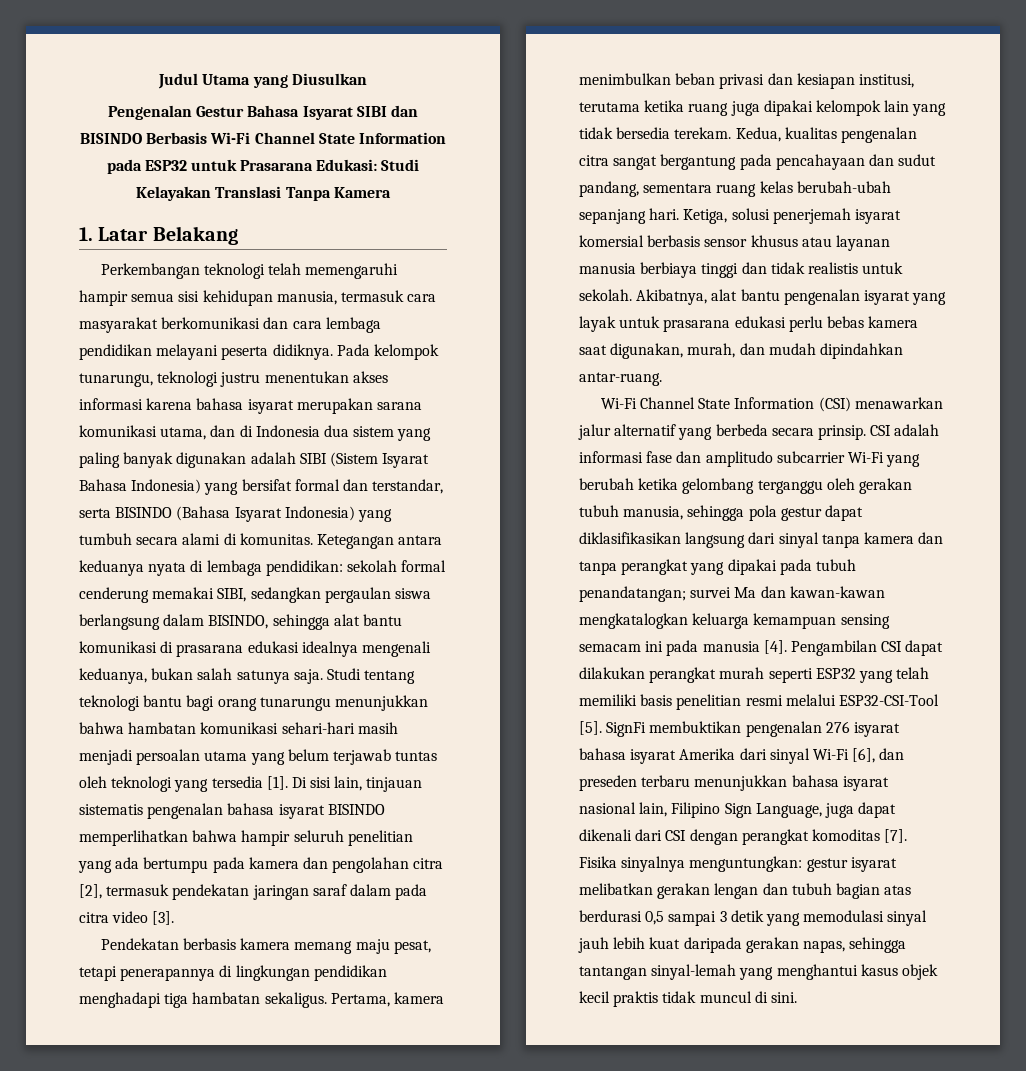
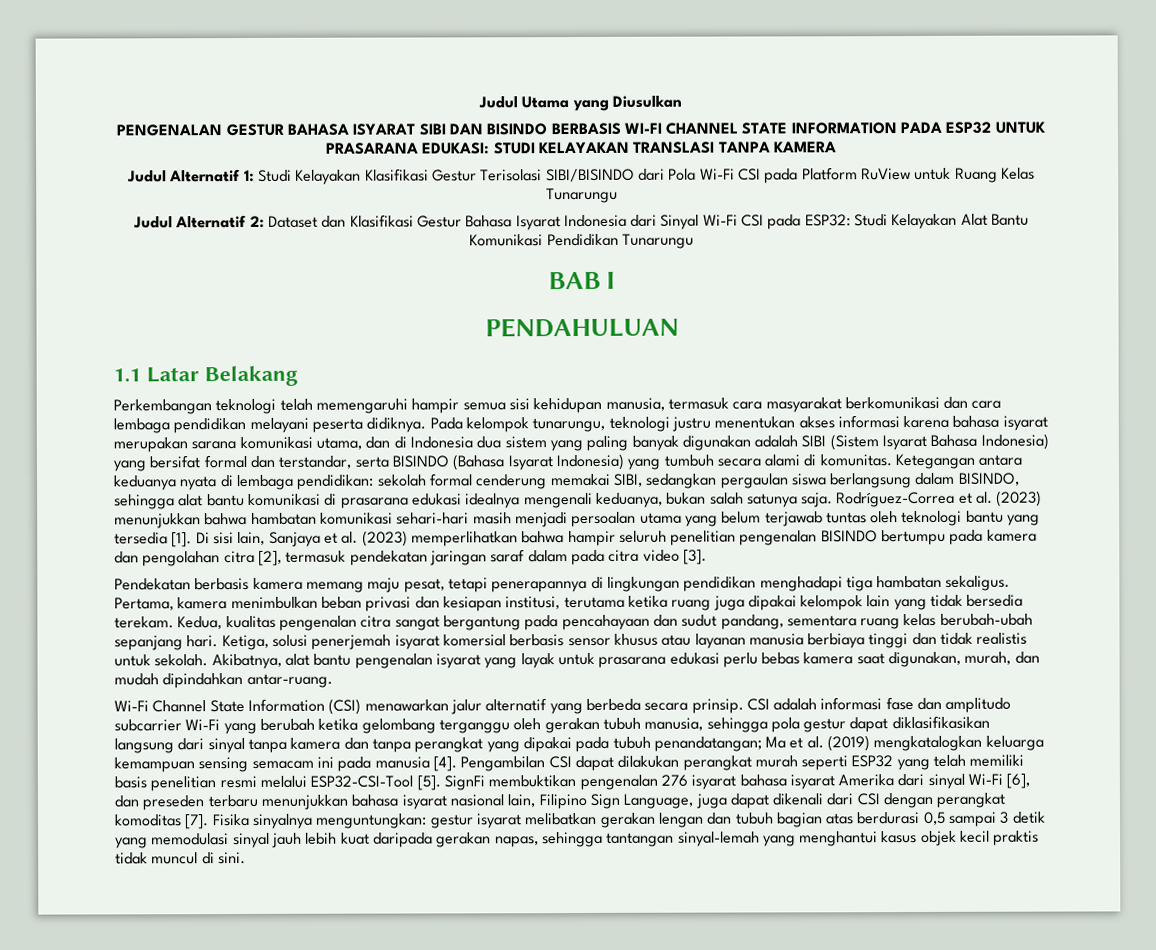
- Pengenalan Gestur Bahasa Isyarat SIBI dan BISINDO Berbasis Wi-Fi Channel State Information pada ESP32 untuk Prasarana Edukasi: Studi Kelayakan Translasi Tanpa Kamera
- 1. Latar Belakang
+ PENGENALAN GESTUR BAHASA ISYARAT SIBI DAN BISINDO BERBASIS WI-FI CHANNEL STATE INFORMATION PADA ESP32 UNTUK PRASARANA EDUKASI: STUDI KELAYAKAN TRANSLASI TANPA KAMERA
+ Judul Alternatif 1: Studi Kelayakan Klasifikasi Gestur Terisolasi SIBI/BISINDO dari Pola Wi-Fi CSI pada Platform RuView untuk Ruang Kelas Tunarungu
+ Judul Alternatif 2: Dataset dan Klasifikasi Gestur Bahasa Isyarat Indonesia dari Sinyal Wi-Fi CSI pada ESP32: Studi Kelayakan Alat Bantu Komunikasi Pendidikan Tunarungu
+ BAB I
+ PENDAHULUAN
+ 1.1 Latar Belakang
- Studi tentang teknologi bantu bagi orang tunarungu menunjukkan bahwa hambatan komunikasi sehari-hari masih menjadi persoalan utama yang belum terjawab tuntas oleh teknologi yang tersedia [1].
+ Rodríguez-Correa et al. (2023) menunjukkan bahwa hambatan komunikasi sehari-hari masih menjadi persoalan utama yang belum terjawab tuntas oleh teknologi bantu yang tersedia [1].
- Di sisi lain, tinjauan sistematis pengenalan bahasa isyarat BISINDO memperlihatkan bahwa hampir seluruh penelitian yang ada bertumpu pada kamera dan pengolahan citra [2], termasuk pendekatan jaringan saraf dalam pada citra video [3].
+ Di sisi lain, Sanjaya et al. (2023) memperlihatkan bahwa hampir seluruh penelitian pengenalan BISINDO bertumpu pada kamera dan pengolahan citra [2], termasuk pendekatan jaringan saraf dalam pada citra video [3].
- CSI adalah informasi fase dan amplitudo subcarrier Wi-Fi yang berubah ketika gelombang terganggu oleh gerakan tubuh manusia, sehingga pola gestur dapat diklasifikasikan langsung dari sinyal tanpa kamera dan tanpa perangkat yang dipakai pada tubuh penandatangan; survei Ma dan kawan-kawan mengkatalogkan keluarga kemampuan sensing semacam ini pada manusia [4].
+ CSI adalah informasi fase dan amplitudo subcarrier Wi-Fi yang berubah ketika gelombang terganggu oleh gerakan tubuh manusia, sehingga pola gestur dapat diklasifikasikan langsung dari sinyal tanpa kamera dan tanpa perangkat yang dipakai pada tubuh penandatangan; Ma et al. (2019) mengkatalogkan keluarga kemampuan sensing semacam ini pada manusia [4].

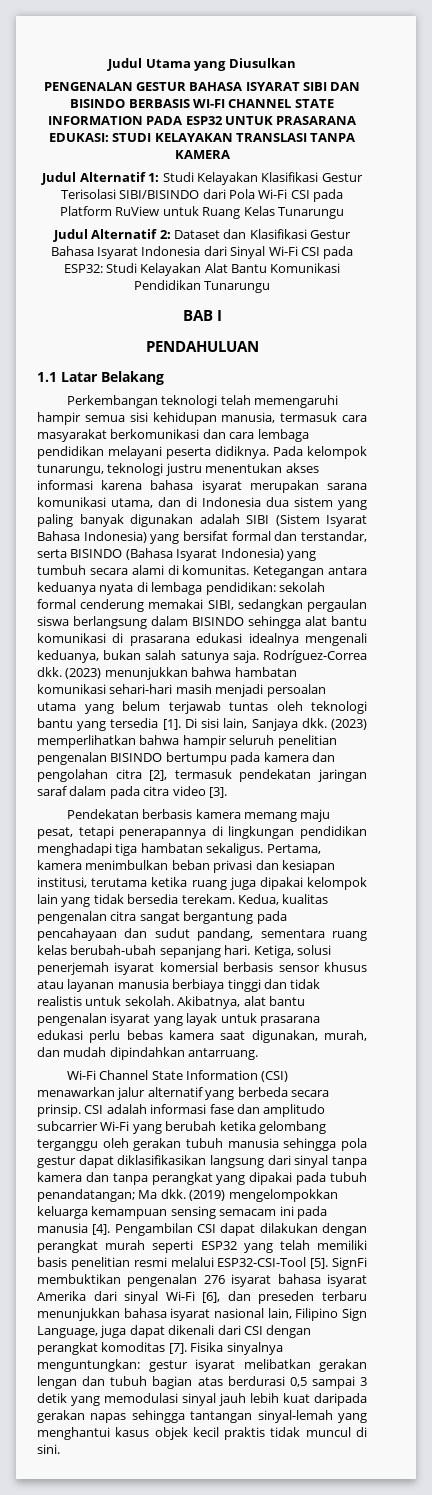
- Ketegangan antara keduanya nyata di lembaga pendidikan: sekolah formal cenderung memakai SIBI, sedangkan pergaulan siswa berlangsung dalam BISINDO, sehingga alat bantu komunikasi di prasarana edukasi idealnya mengenali keduanya, bukan salah satunya saja.
+ Ketegangan antara keduanya nyata di lembaga pendidikan: sekolah formal cenderung memakai SIBI, sedangkan pergaulan siswa berlangsung dalam BISINDO sehingga alat bantu komunikasi di prasarana edukasi idealnya mengenali keduanya, bukan salah satunya saja.
- Rodríguez-Correa et al. (2023) menunjukkan bahwa hambatan komunikasi sehari-hari masih menjadi persoalan utama yang belum terjawab tuntas oleh teknologi bantu yang tersedia [1].
+ Rodríguez-Correa dkk. (2023) menunjukkan bahwa hambatan komunikasi sehari-hari masih menjadi persoalan utama yang belum terjawab tuntas oleh teknologi bantu yang tersedia [1].
- Di sisi lain, Sanjaya et al. (2023) memperlihatkan bahwa hampir seluruh penelitian pengenalan BISINDO bertumpu pada kamera dan pengolahan citra [2], termasuk pendekatan jaringan saraf dalam pada citra video [3].
+ Di sisi lain, Sanjaya dkk. (2023) memperlihatkan bahwa hampir seluruh penelitian pengenalan BISINDO bertumpu pada kamera dan pengolahan citra [2], termasuk pendekatan jaringan saraf dalam pada citra video [3].
- Akibatnya, alat bantu pengenalan isyarat yang layak untuk prasarana edukasi perlu bebas kamera saat digunakan, murah, dan mudah dipindahkan antar-ruang.
+ Akibatnya, alat bantu pengenalan isyarat yang layak untuk prasarana edukasi perlu bebas kamera saat digunakan, murah, dan mudah dipindahkan antarruang.
- CSI adalah informasi fase dan amplitudo subcarrier Wi-Fi yang berubah ketika gelombang terganggu oleh gerakan tubuh manusia, sehingga pola gestur dapat diklasifikasikan langsung dari sinyal tanpa kamera dan tanpa perangkat yang dipakai pada tubuh penandatangan; Ma et al. (2019) mengkatalogkan keluarga kemampuan sensing semacam ini pada manusia [4].
+ CSI adalah informasi fase dan amplitudo subcarrier Wi-Fi yang berubah ketika gelombang terganggu oleh gerakan tubuh manusia sehingga pola gestur dapat diklasifikasikan langsung dari sinyal tanpa kamera dan tanpa perangkat yang dipakai pada tubuh penandatangan; Ma dkk. (2019) mengelompokkan keluarga kemampuan sensing semacam ini pada manusia [4].
- Pengambilan CSI dapat dilakukan perangkat murah seperti ESP32 yang telah memiliki basis penelitian resmi melalui ESP32-CSI-Tool [5].
+ Pengambilan CSI dapat dilakukan dengan perangkat murah seperti ESP32 yang telah memiliki basis penelitian resmi melalui ESP32-CSI-Tool [5].
- Fisika sinyalnya menguntungkan: gestur isyarat melibatkan gerakan lengan dan tubuh bagian atas berdurasi 0,5 sampai 3 detik yang memodulasi sinyal jauh lebih kuat daripada gerakan napas, sehingga tantangan sinyal-lemah yang menghantui kasus objek kecil praktis tidak muncul di sini.
+ Fisika sinyalnya menguntungkan: gestur isyarat melibatkan gerakan lengan dan tubuh bagian atas berdurasi 0,5 sampai 3 detik yang memodulasi sinyal jauh lebih kuat daripada gerakan napas sehingga tantangan sinyal-lemah yang menghantui kasus objek kecil praktis tidak muncul di sini.

